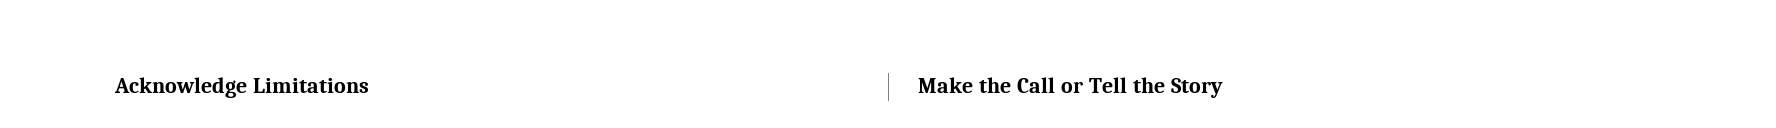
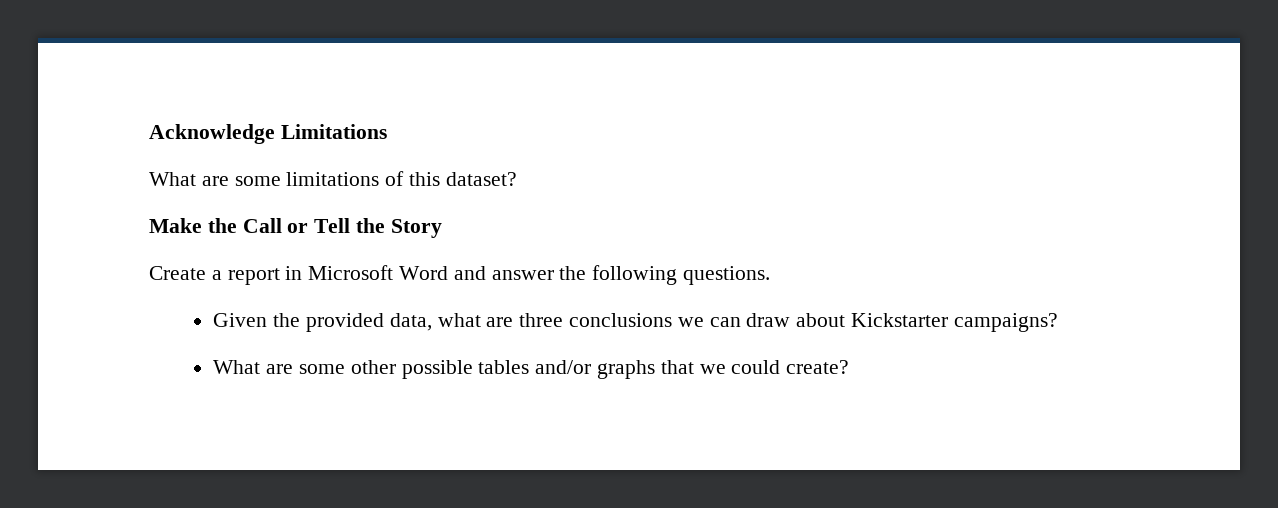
+ What are some limitations of this dataset?
+ Create a report in Microsoft Word and answer the following questions.
+ Given the provided data, what are three conclusions we can draw about Kickstarter campaigns?
+ What are some other possible tables and/or graphs that we could create?

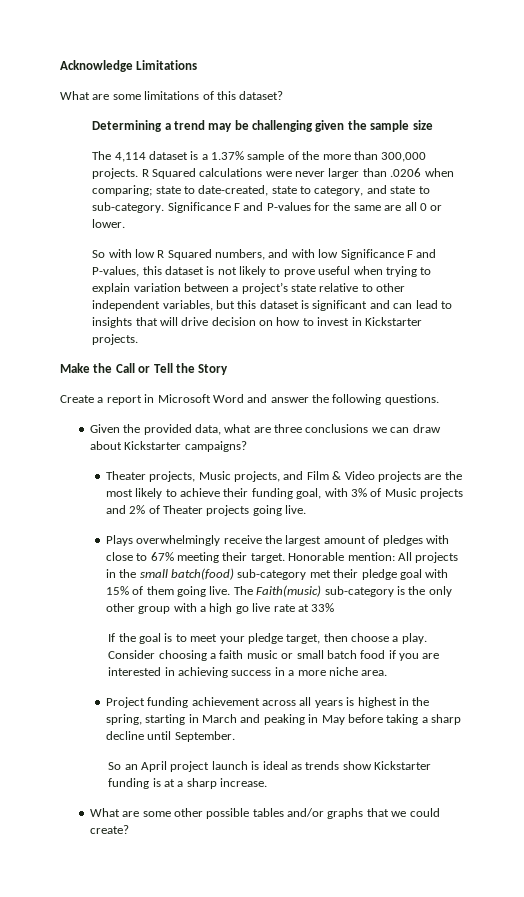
+ Determining a trend may be challenging given the sample size
+ The 4,114 dataset is a 1.37% sample of the more than 300,000 projects. R Squared calculations were never larger than .0206 when comparing; state to date-created, state to category, and state to sub-category. Significance F and P-values for the same are all 0 or lower.
+ So with low R Squared numbers, and with low Significance F and P-values, this dataset is not likely to prove useful when trying to explain variation between a project’s state relative to other independent variables, but this dataset is significant and can lead to insights that will drive decision on how to invest in Kickstarter projects.
+ Theater projects, Music projects, and Film & Video projects are the most likely to achieve their funding goal, with 3% of Music projects and 2% of Theater projects going live.
+ Plays overwhelmingly receive the largest amount of pledges with close to 67% meeting their target. Honorable mention: All projects in the small batch(food) sub-category met their pledge goal with 15% of them going live. The Faith(music) sub-category is the only other group with a high go live rate at 33%
+ If the goal is to meet your pledge target, then choose a play. Consider choosing a faith music or small batch food if you are interested in achieving success in a more niche area.
+ Project funding achievement across all years is highest in the spring, starting in March and peaking in May before taking a sharp decline until September.
+ So an April project launch is ideal as trends show Kickstarter funding is at a sharp increase.

